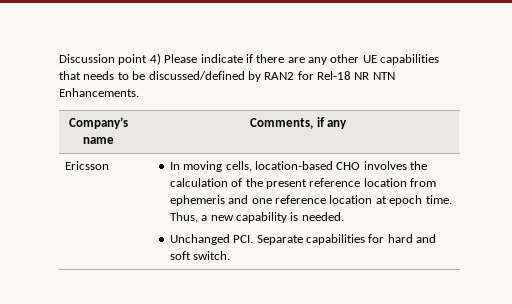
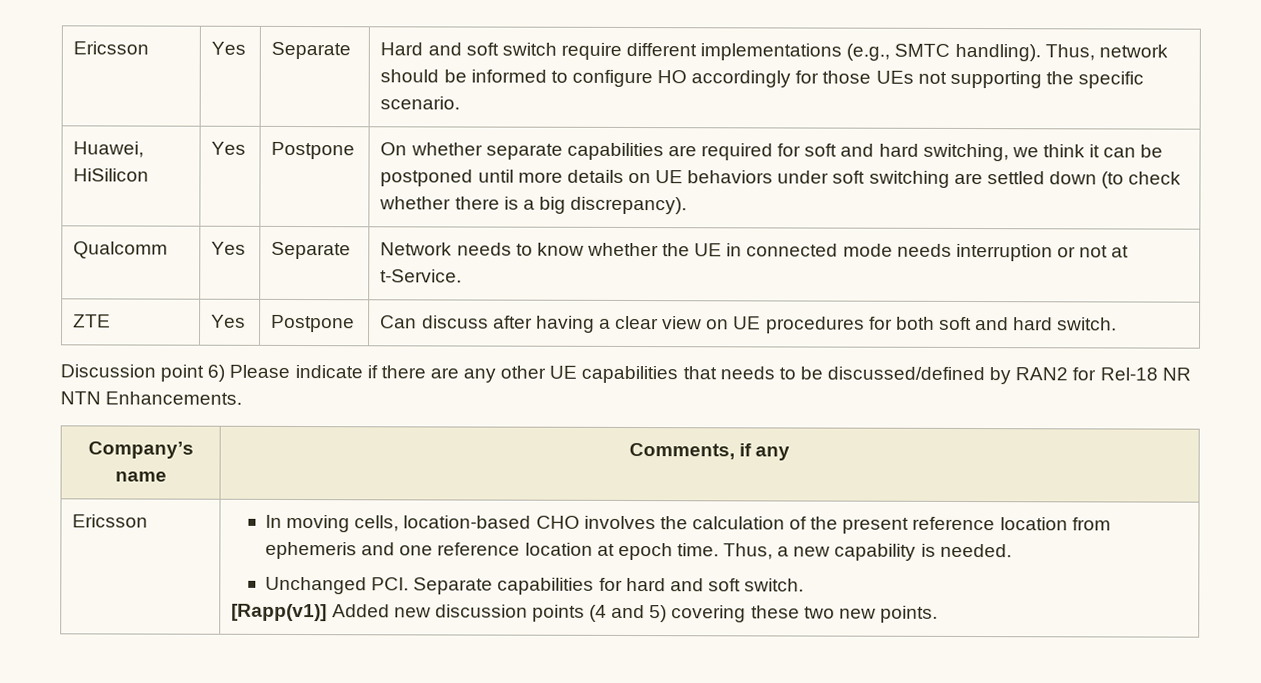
+ Ericsson | Yes | Separate | Hard and soft switch require different implementations (e.g., SMTC handling). Thus, network should be informed to configure HO accordingly for those UEs not supporting the specific scenario.
+ Huawei, HiSilicon | Yes | Postpone | On whether separate capabilities are required for soft and hard switching, we think it can be postponed until more details on UE behaviors under soft switching are settled down (to check whether there is a big discrepancy).
+ Qualcomm | Yes | Separate | Network needs to know whether the UE in connected mode needs interruption or not at t-Service.
+ ZTE | Yes | Postpone | Can discuss after having a clear view on UE procedures for both soft and hard switch.
- Discussion point 4) Please indicate if there are any other UE capabilities that needs to be discussed/defined by RAN2 for Rel-18 NR NTN Enhancements.
+ Discussion point 6) Please indicate if there are any other UE capabilities that needs to be discussed/defined by RAN2 for Rel-18 NR NTN Enhancements.
+ [Rapp(v1)] Added new discussion points (4 and 5) covering these two new points.

